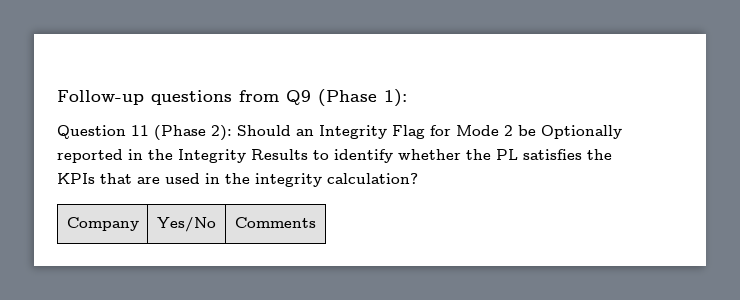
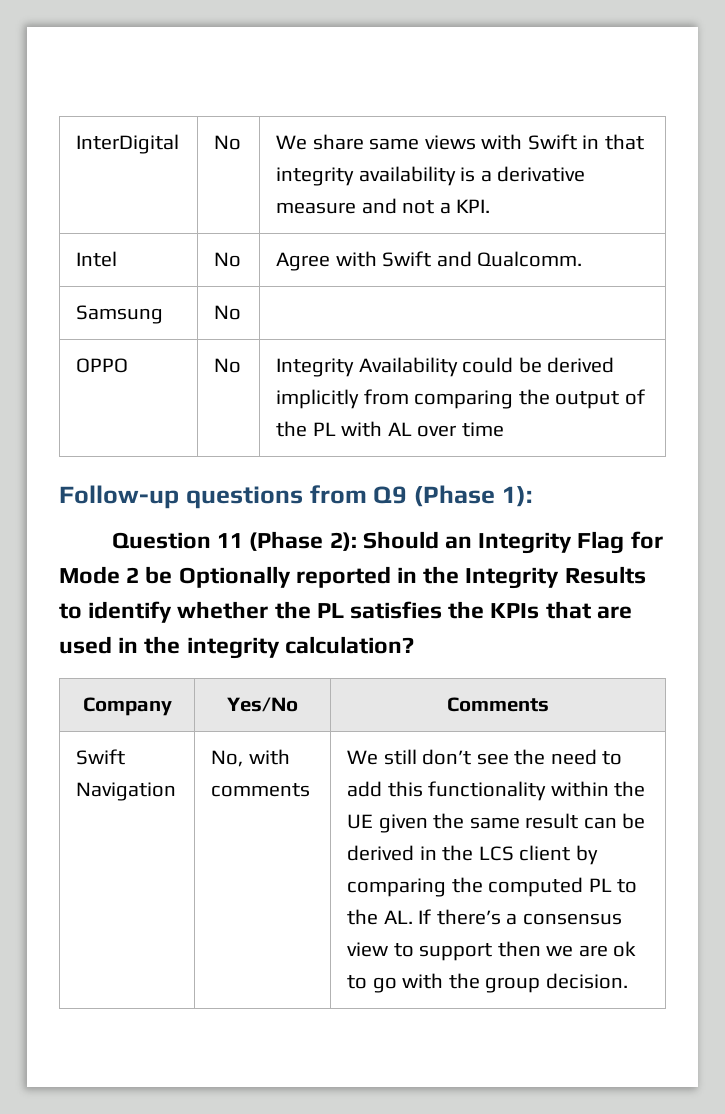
+ InterDigital | No | We share same views with Swift in that integrity availability is a derivative measure and not a KPI.
+ Intel | No | Agree with Swift and Qualcomm.
+ Samsung | No |
+ OPPO | No | Integrity Availability could be derived implicitly from comparing the output of the PL with AL over time
+ Swift Navigation | No, with comments | We still don’t see the need to add this functionality within the UE given the same result can be derived in the LCS client by comparing the computed PL to the AL. If there’s a consensus view to support then we are ok to go with the group decision.

